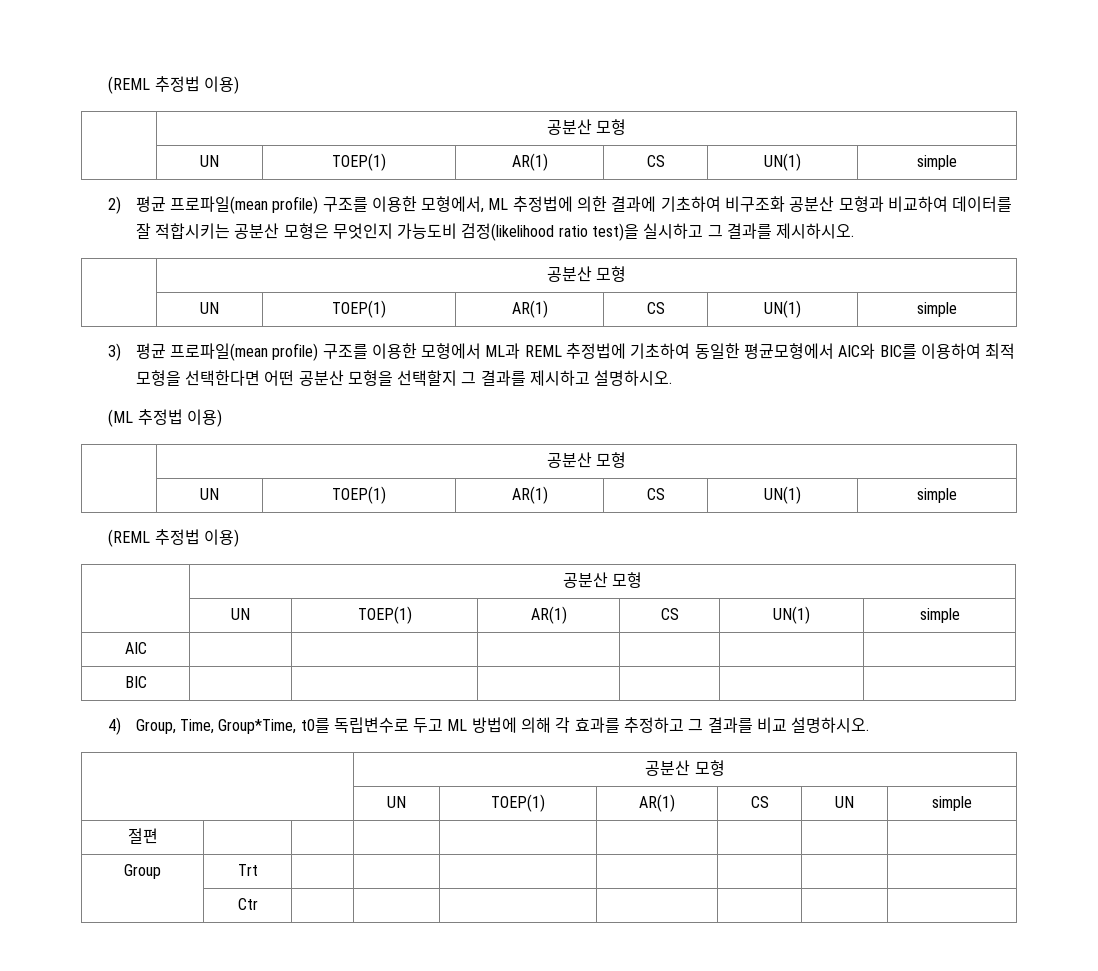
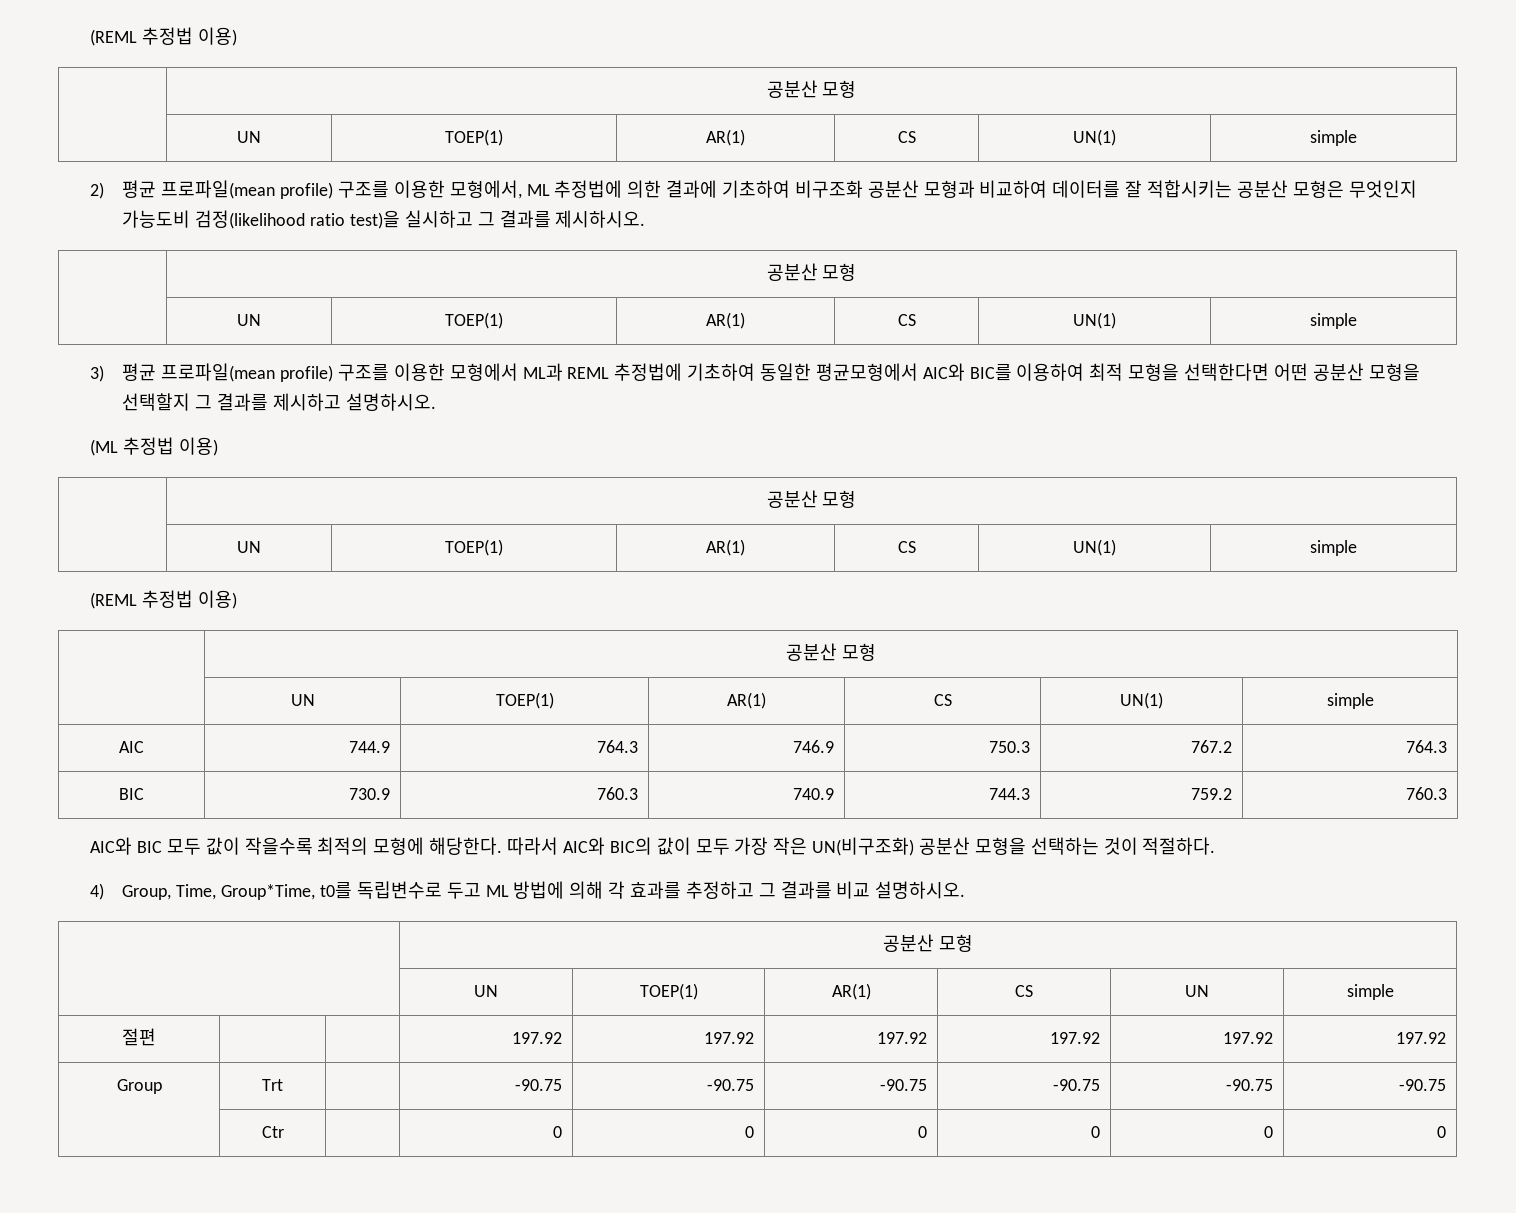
- AIC | | | | | |
- BIC | | | | | |
+ AIC | 744.9 | 764.3 | 746.9 | 750.3 | 767.2 | 764.3
+ BIC | 730.9 | 760.3 | 740.9 | 744.3 | 759.2 | 760.3
+ AIC와 BIC 모두 값이 작을수록 최적의 모형에 해당한다. 따라서 AIC와 BIC의 값이 모두 가장 작은 UN(비구조화) 공분산 모형을 선택하는 것이 적절하다.
- 절편 | | | | | | | |
- Group | Trt | | | | | | |
- | Ctr | | | | | | |
+ 절편 | | | 197.92 | 197.92 | 197.92 | 197.92 | 197.92 | 197.92
+ Group | Trt | | -90.75 | -90.75 | -90.75 | -90.75 | -90.75 | -90.75
+ | Ctr | | 0 | 0 | 0 | 0 | 0 | 0

